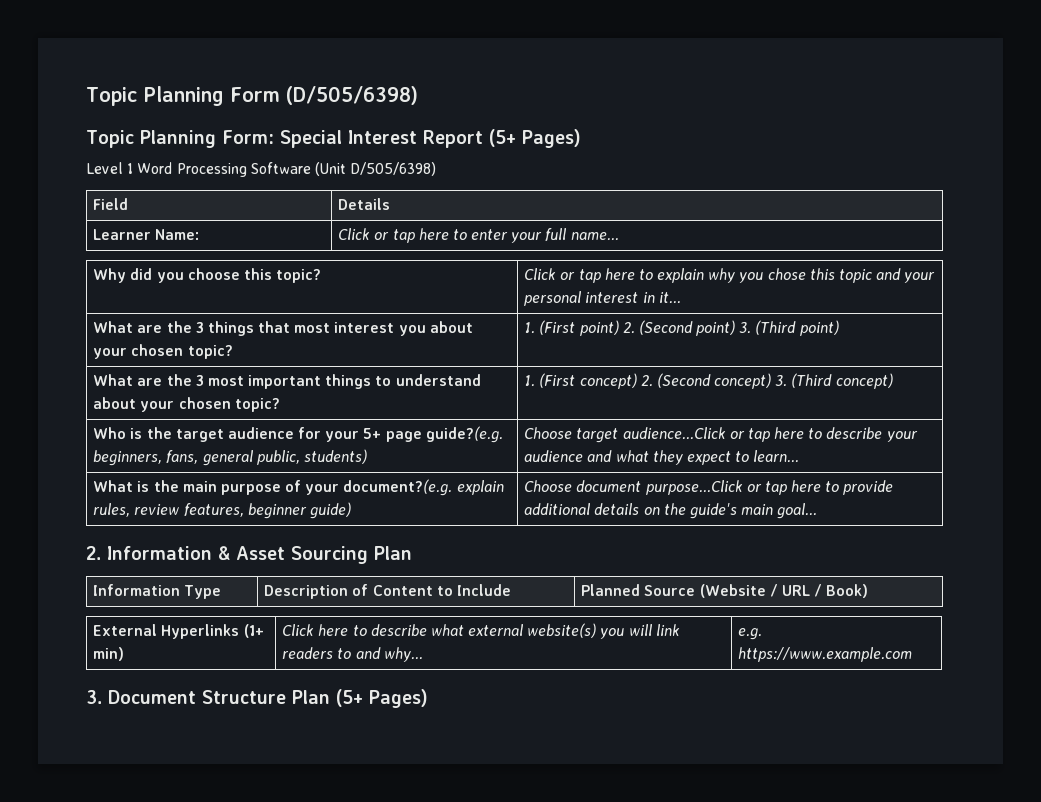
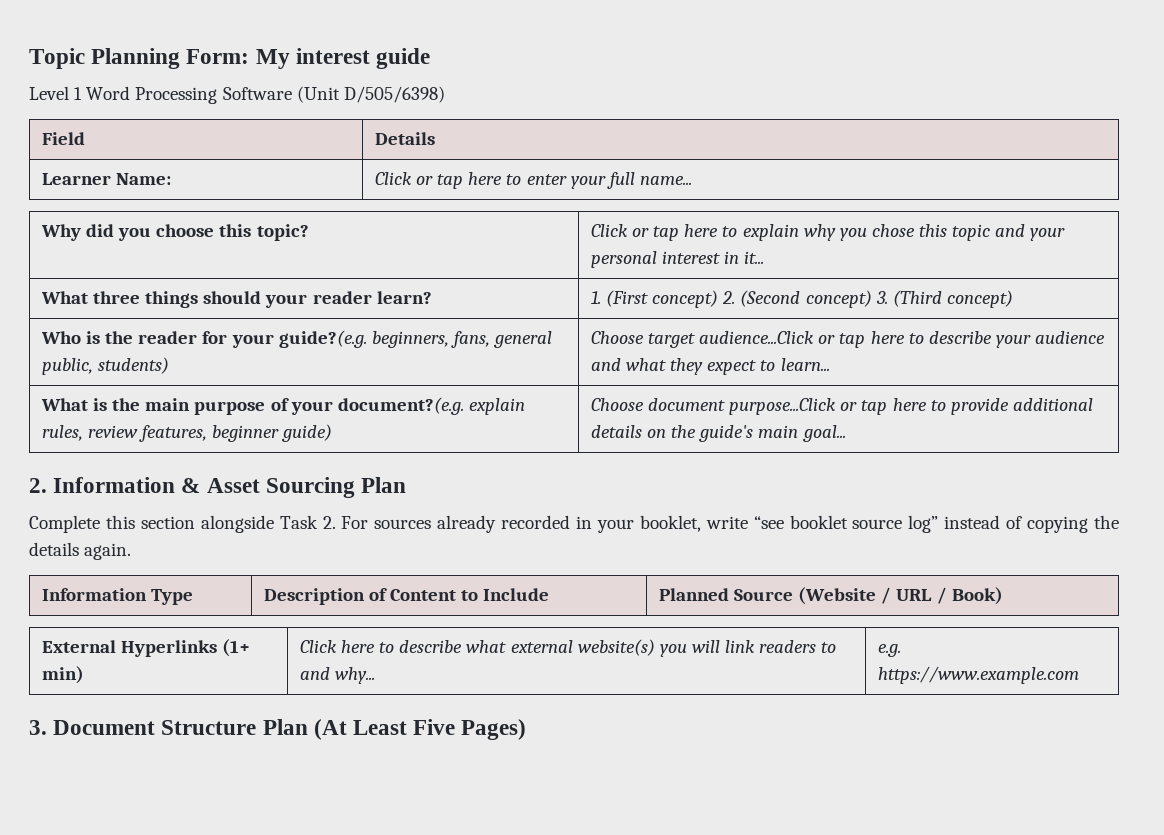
- Topic Planning Form (D/505/6398)
- Topic Planning Form: Special Interest Report (5+ Pages)
+ Topic Planning Form: My interest guide
- What are the 3 things that most interest you about your chosen topic? | 1. (First point) 2. (Second point) 3. (Third point)
- What are the 3 most important things to understand about your chosen topic? | 1. (First concept) 2. (Second concept) 3. (Third concept)
+ What three things should your reader learn? | 1. (First concept) 2. (Second concept) 3. (Third concept)
- Who is the target audience for your 5+ page guide?(e.g. beginners, fans, general public, students) | Choose target audience...Click or tap here to describe your audience and what they expect to learn...
+ Who is the reader for your guide?(e.g. beginners, fans, general public, students) | Choose target audience...Click or tap here to describe your audience and what they expect to learn...
+ Complete this section alongside Task 2. For sources already recorded in your booklet, write “see booklet source log” instead of copying the details again.
- 3. Document Structure Plan (5+ Pages)
+ 3. Document Structure Plan (At Least Five Pages)

